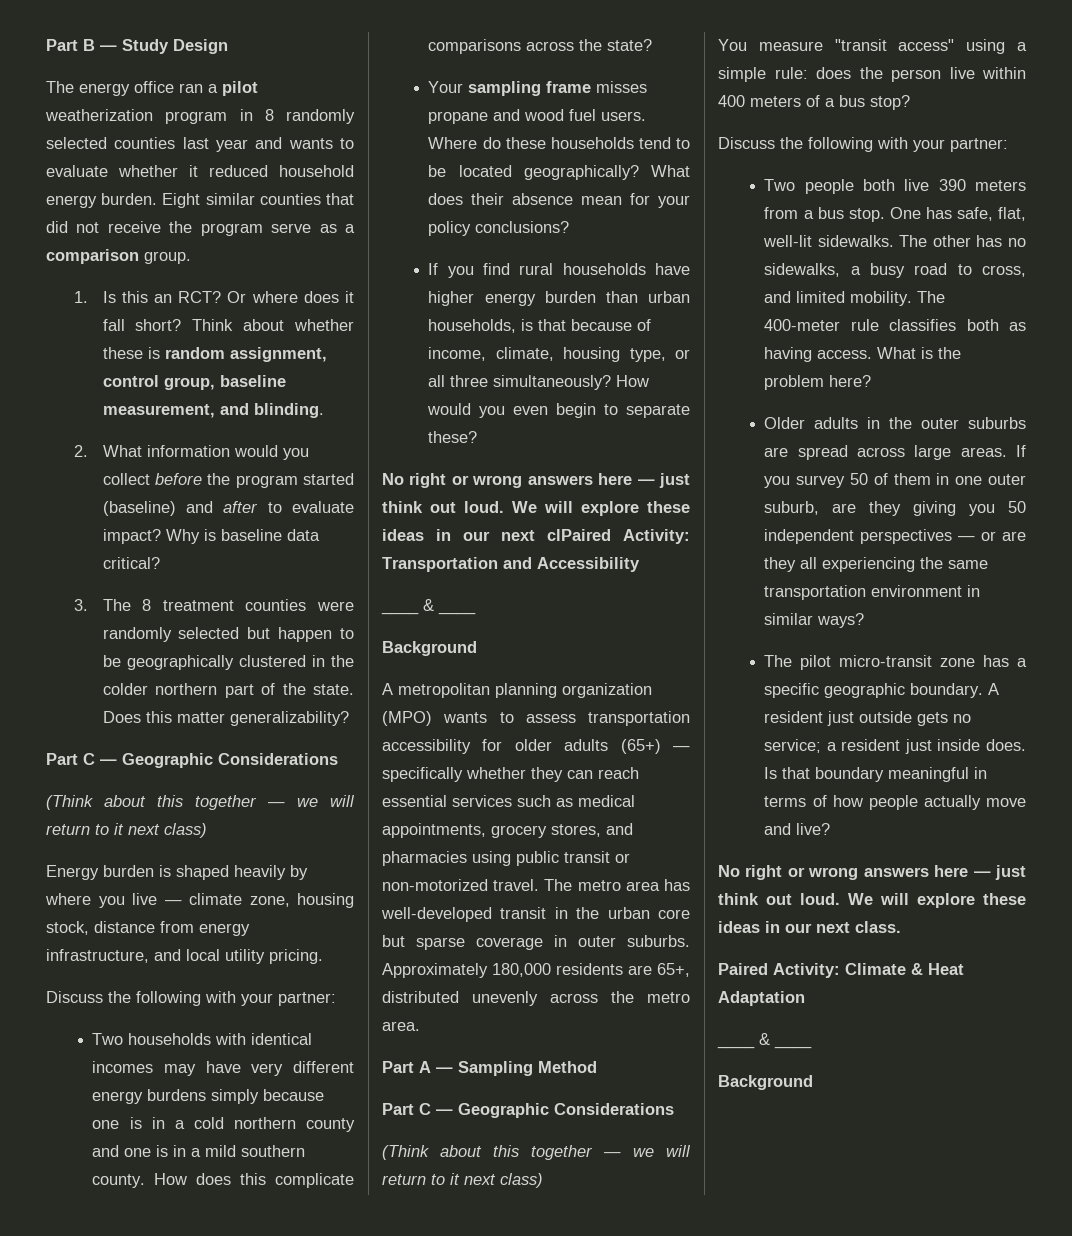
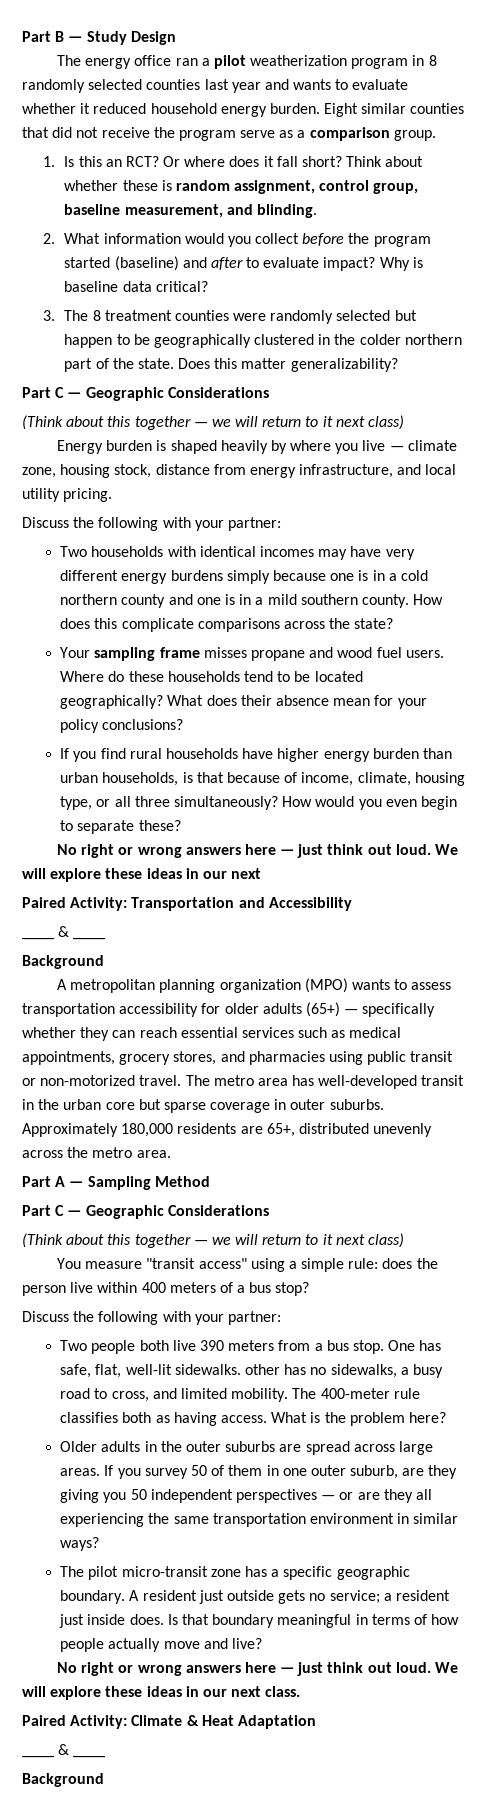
  How would you even begin to separate these?
- No right or wrong answers here — just think out loud. We will explore these ideas in our next clPaired Activity: Transportation and Accessibility
+ No right or wrong answers here — just think out loud. We will explore these ideas in our next
+ Paired Activity: Transportation and Accessibility
- One has safe, flat, well-lit sidewalks. The other has no sidewalks, a busy road to cross, and limited mobility.
+ One has safe, flat, well-lit sidewalks. other has no sidewalks, a busy road to cross, and limited mobility.

